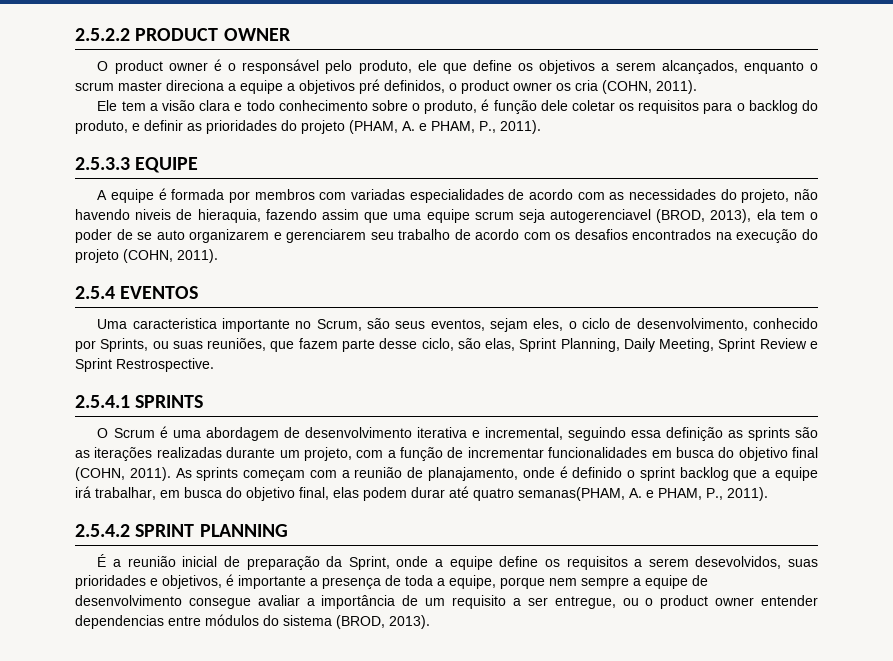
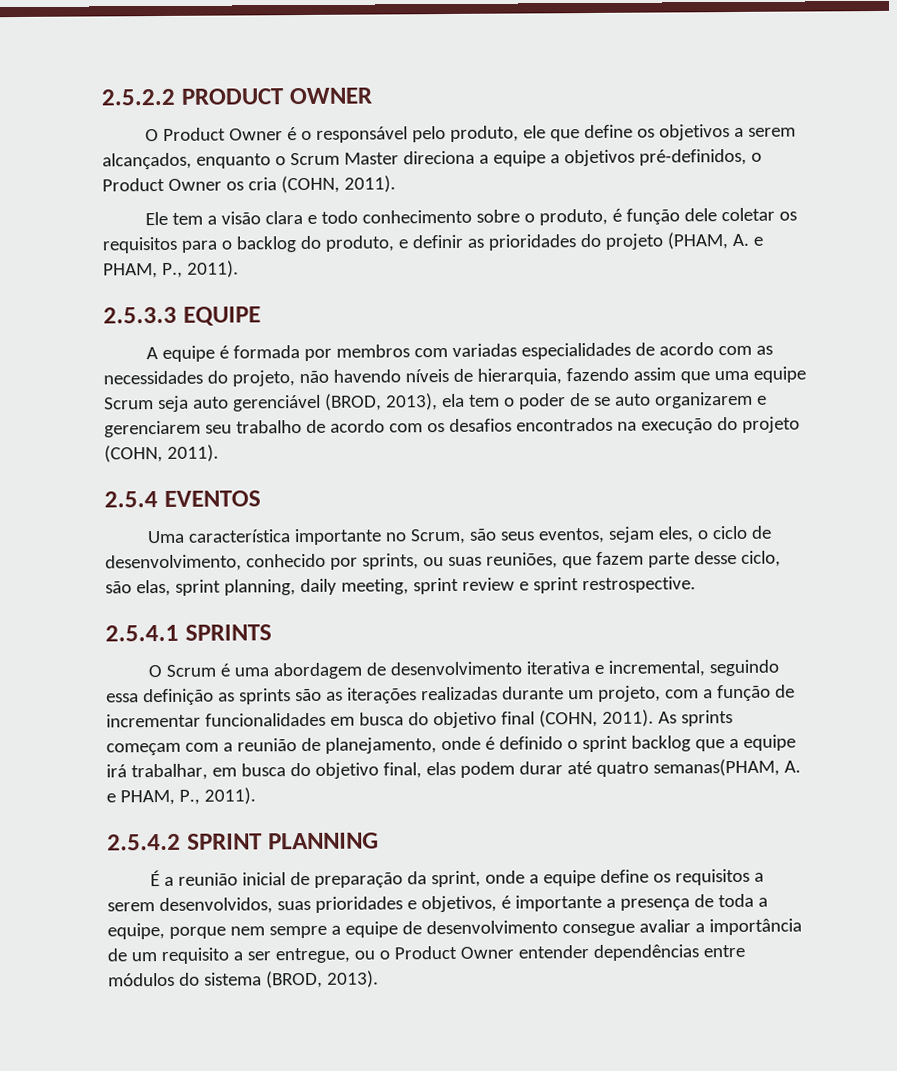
- O product owner é o responsável pelo produto, ele que define os objetivos a serem alcançados, enquanto o scrum master direciona a equipe a objetivos pré definidos, o product owner os cria (COHN, 2011).
+ O Product Owner é o responsável pelo produto, ele que define os objetivos a serem alcançados, enquanto o Scrum Master direciona a equipe a objetivos pré-definidos, o Product Owner os cria (COHN, 2011).
- A equipe é formada por membros com variadas especialidades de acordo com as necessidades do projeto, não havendo niveis de hieraquia, fazendo assim que uma equipe scrum seja autogerenciavel (BROD, 2013), ela tem o poder de se auto organizarem e gerenciarem seu trabalho de acordo com os desafios encontrados na execução do projeto (COHN, 2011).
+ A equipe é formada por membros com variadas especialidades de acordo com as necessidades do projeto, não havendo níveis de hierarquia, fazendo assim que uma equipe Scrum seja auto gerenciável (BROD, 2013), ela tem o poder de se auto organizarem e gerenciarem seu trabalho de acordo com os desafios encontrados na execução do projeto (COHN, 2011).
- Uma caracteristica importante no Scrum, são seus eventos, sejam eles, o ciclo de desenvolvimento, conhecido por Sprints, ou suas reuniões, que fazem parte desse ciclo, são elas, Sprint Planning, Daily Meeting, Sprint Review e Sprint Restrospective.
+ Uma característica importante no Scrum, são seus eventos, sejam eles, o ciclo de desenvolvimento, conhecido por sprints, ou suas reuniões, que fazem parte desse ciclo, são elas, sprint planning, daily meeting, sprint review e sprint restrospective.
- As sprints começam com a reunião de planajamento, onde é definido o sprint backlog que a equipe irá trabalhar, em busca do objetivo final, elas podem durar até quatro semanas(PHAM, A. e PHAM, P., 2011).
+ As sprints começam com a reunião de planejamento, onde é definido o sprint backlog que a equipe irá trabalhar, em busca do objetivo final, elas podem durar até quatro semanas(PHAM, A. e PHAM, P., 2011).
- É a reunião inicial de preparação da Sprint, onde a equipe define os requisitos a serem desevolvidos, suas prioridades e objetivos, é importante a presença de toda a equipe, porque nem sempre a equipe de desenvolvimento consegue avaliar a importância de um requisito a ser entregue, ou o product owner entender dependencias entre módulos do sistema (BROD, 2013).
+ É a reunião inicial de preparação da sprint, onde a equipe define os requisitos a serem desenvolvidos, suas prioridades e objetivos, é importante a presença de toda a equipe, porque nem sempre a equipe de desenvolvimento consegue avaliar a importância de um requisito a ser entregue, ou o Product Owner entender dependências entre módulos do sistema (BROD, 2013).

